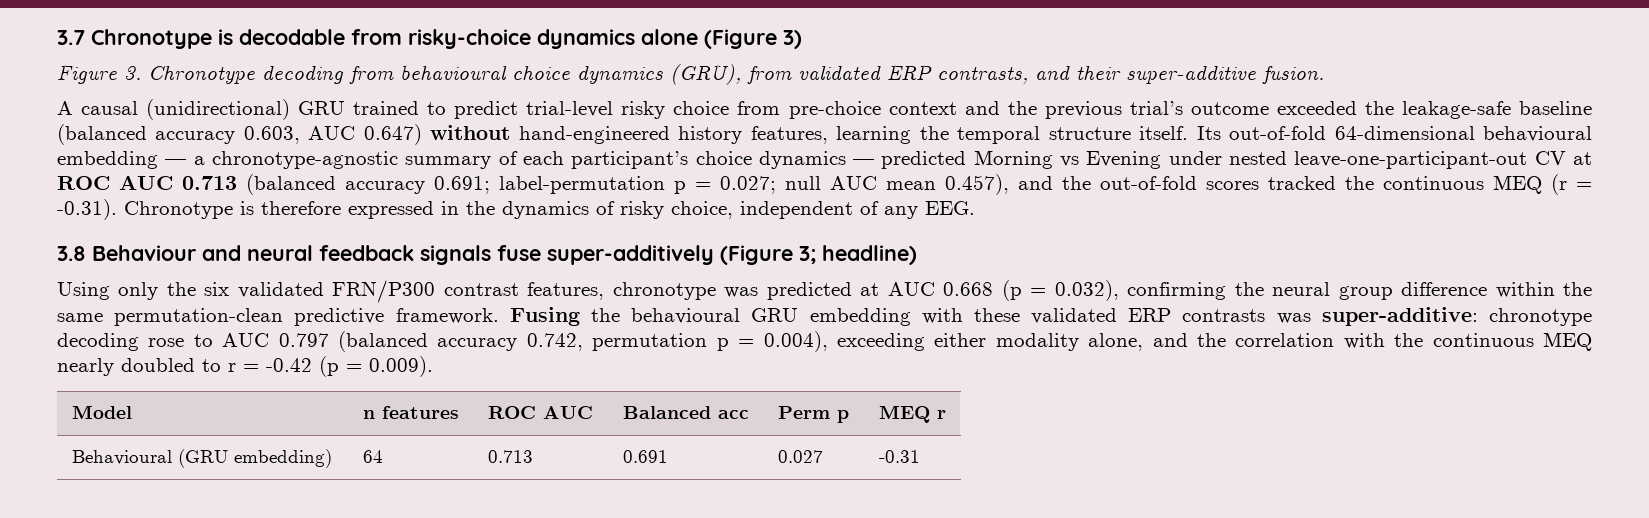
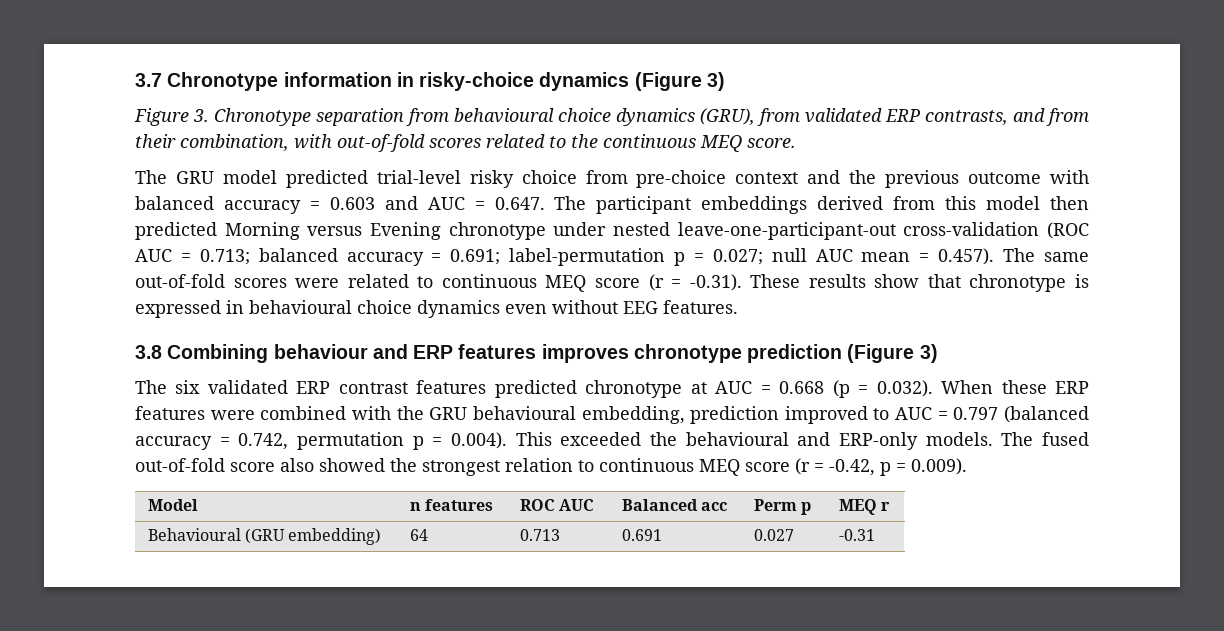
- 3.7 Chronotype is decodable from risky-choice dynamics alone (Figure 3)
+ 3.7 Chronotype information in risky-choice dynamics (Figure 3)
- Figure 3. Chronotype decoding from behavioural choice dynamics (GRU), from validated ERP contrasts, and their super-additive fusion.
- A causal (unidirectional) GRU trained to predict trial-level risky choice from pre-choice context and the previous trial’s outcome exceeded the leakage-safe baseline (balanced accuracy 0.603, AUC 0.647) without hand-engineered history features, learning the temporal structure itself. Its out-of-fold 64-dimensional behavioural embedding — a chronotype-agnostic summary of each participant’s choice dynamics — predicted Morning vs Evening under nested leave-one-participant-out CV at ROC AUC 0.713 (balanced accuracy 0.691; label-permutation p = 0.027; null AUC mean 0.457), and the out-of-fold scores tracked the continuous MEQ (r = -0.31). Chronotype is therefore expressed in the dynamics of risky choice, independent of any EEG.
- 3.8 Behaviour and neural feedback signals fuse super-additively (Figure 3; headline)
- Using only the six validated FRN/P300 contrast features, chronotype was predicted at AUC 0.668 (p = 0.032), confirming the neural group difference within the same permutation-clean predictive framework. Fusing the behavioural GRU embedding with these validated ERP contrasts was super-additive: chronotype decoding rose to AUC 0.797 (balanced accuracy 0.742, permutation p = 0.004), exceeding either modality alone, and the correlation with the continuous MEQ nearly doubled to r = -0.42 (p = 0.009).
+ Figure 3. Chronotype separation from behavioural choice dynamics (GRU), from validated ERP contrasts, and from their combination, with out-of-fold scores related to the continuous MEQ score.
+ The GRU model predicted trial-level risky choice from pre-choice context and the previous outcome with balanced accuracy = 0.603 and AUC = 0.647. The participant embeddings derived from this model then predicted Morning versus Evening chronotype under nested leave-one-participant-out cross-validation (ROC AUC = 0.713; balanced accuracy = 0.691; label-permutation p = 0.027; null AUC mean = 0.457). The same out-of-fold scores were related to continuous MEQ score (r = -0.31). These results show that chronotype is expressed in behavioural choice dynamics even without EEG features.
+ 3.8 Combining behaviour and ERP features improves chronotype prediction (Figure 3)
+ The six validated ERP contrast features predicted chronotype at AUC = 0.668 (p = 0.032). When these ERP features were combined with the GRU behavioural embedding, prediction improved to AUC = 0.797 (balanced accuracy = 0.742, permutation p = 0.004). This exceeded the behavioural and ERP-only models. The fused out-of-fold score also showed the strongest relation to continuous MEQ score (r = -0.42, p = 0.009).

